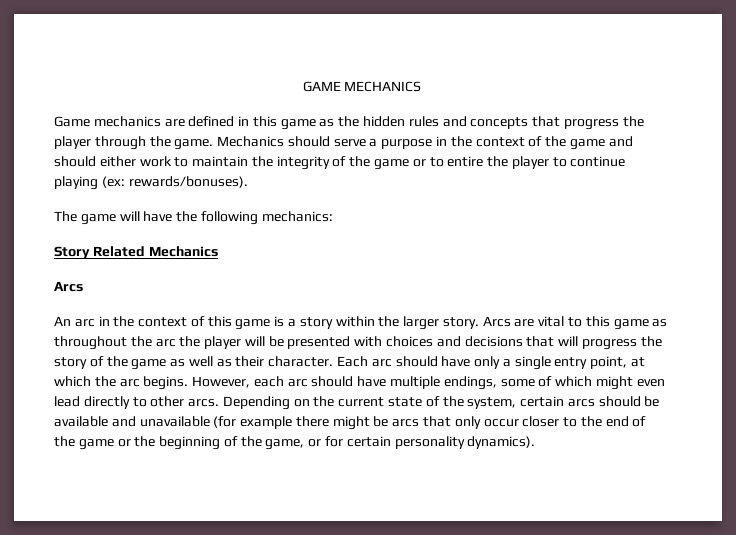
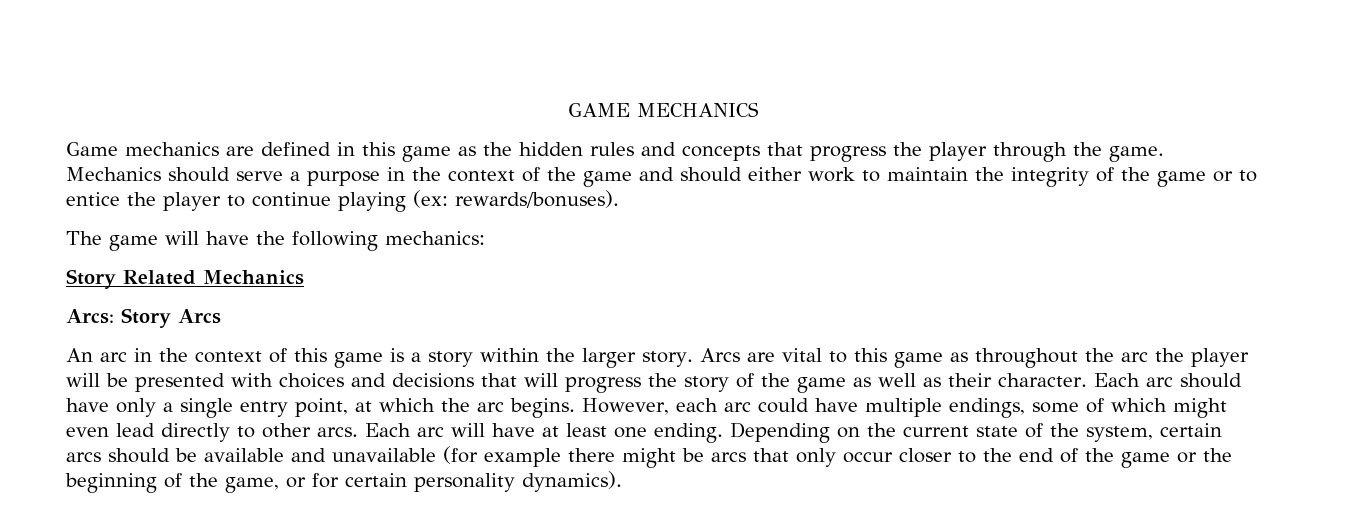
- Mechanics should serve a purpose in the context of the game and should either work to maintain the integrity of the game or to entire the player to continue playing (ex: rewards/bonuses).
+ Mechanics should serve a purpose in the context of the game and should either work to maintain the integrity of the game or to entice the player to continue playing (ex: rewards/bonuses).
  Story Related Mechanics
- Arcs
+ Arcs: Story Arcs
- However, each arc should have multiple endings, some of which might even lead directly to other arcs.
+ However, each arc could have multiple endings, some of which might even lead directly to other arcs.
+ Each arc will have at least one ending.

